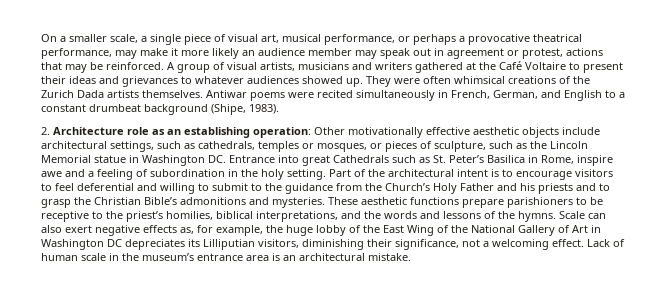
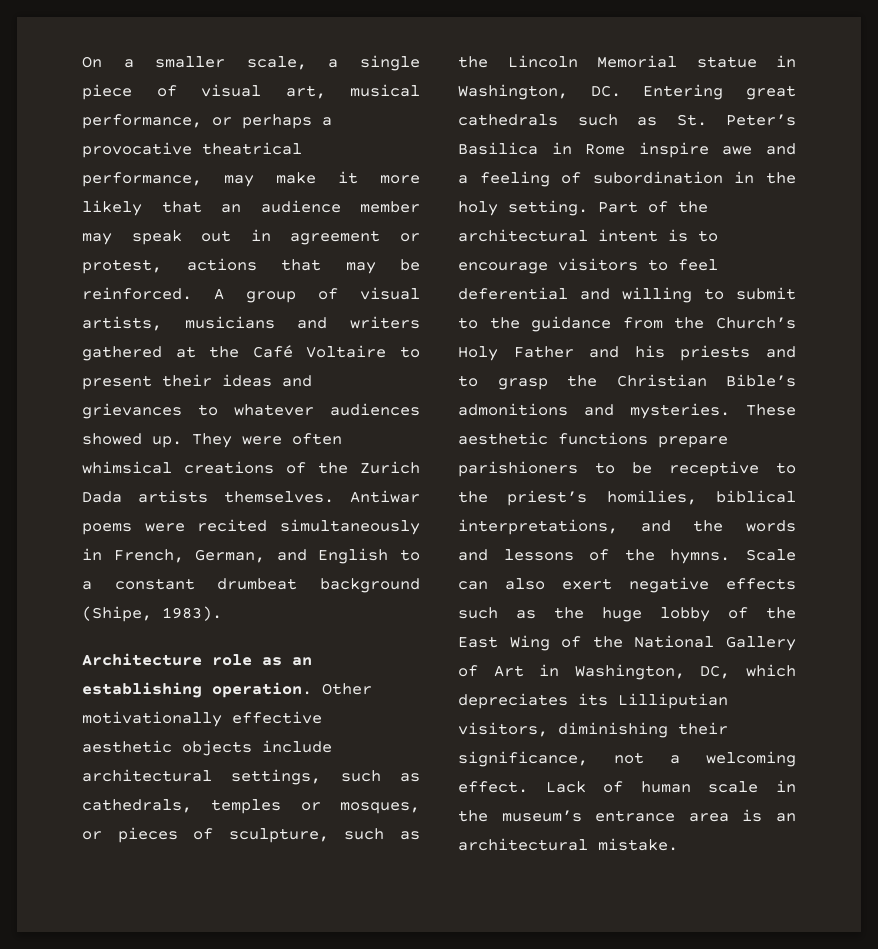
- On a smaller scale, a single piece of visual art, musical performance, or perhaps a provocative theatrical performance, may make it more likely an audience member may speak out in agreement or protest, actions that may be reinforced.
+ On a smaller scale, a single piece of visual art, musical performance, or perhaps a provocative theatrical performance, may make it more likely that an audience member may speak out in agreement or protest, actions that may be reinforced.
- 2. Architecture role as an establishing operation: Other motivationally effective aesthetic objects include architectural settings, such as cathedrals, temples or mosques, or pieces of sculpture, such as the Lincoln Memorial statue in Washington DC. Entrance into great Cathedrals such as St. Peter’s Basilica in Rome, inspire awe and a feeling of subordination in the holy setting.
+ Architecture role as an establishing operation. Other motivationally effective aesthetic objects include architectural settings, such as cathedrals, temples or mosques, or pieces of sculpture, such as the Lincoln Memorial statue in Washington, DC. Entering great cathedrals such as St. Peter’s Basilica in Rome inspire awe and a feeling of subordination in the holy setting.
- Scale can also exert negative effects as, for example, the huge lobby of the East Wing of the National Gallery of Art in Washington DC depreciates its Lilliputian visitors, diminishing their significance, not a welcoming effect.
+ Scale can also exert negative effects such as the huge lobby of the East Wing of the National Gallery of Art in Washington, DC, which depreciates its Lilliputian visitors, diminishing their significance, not a welcoming effect.

